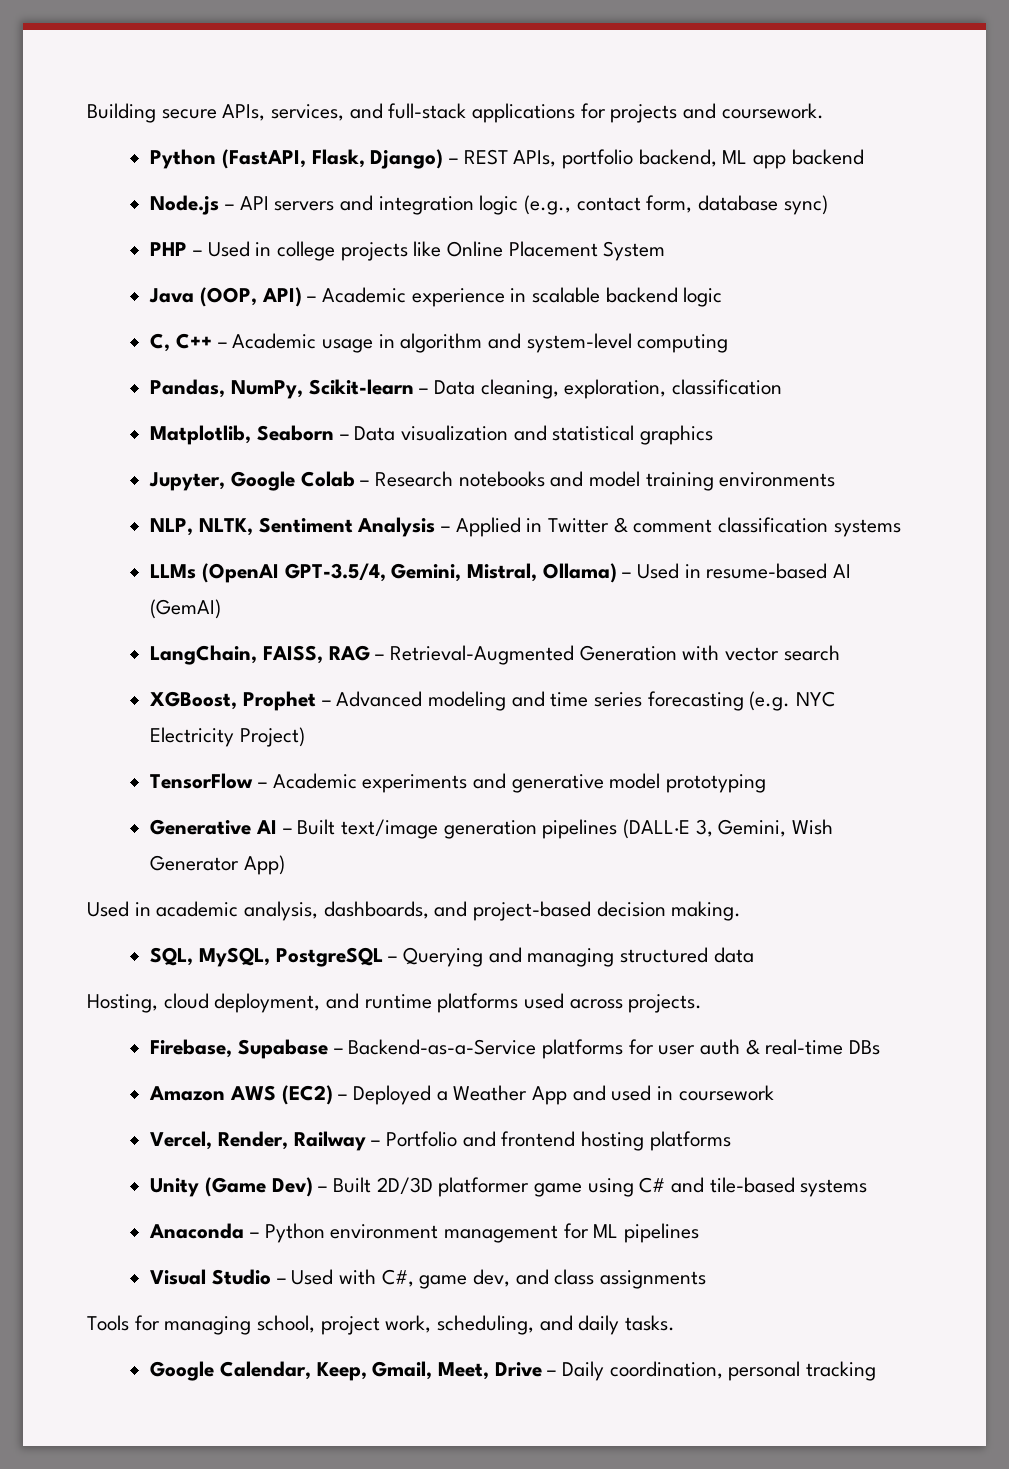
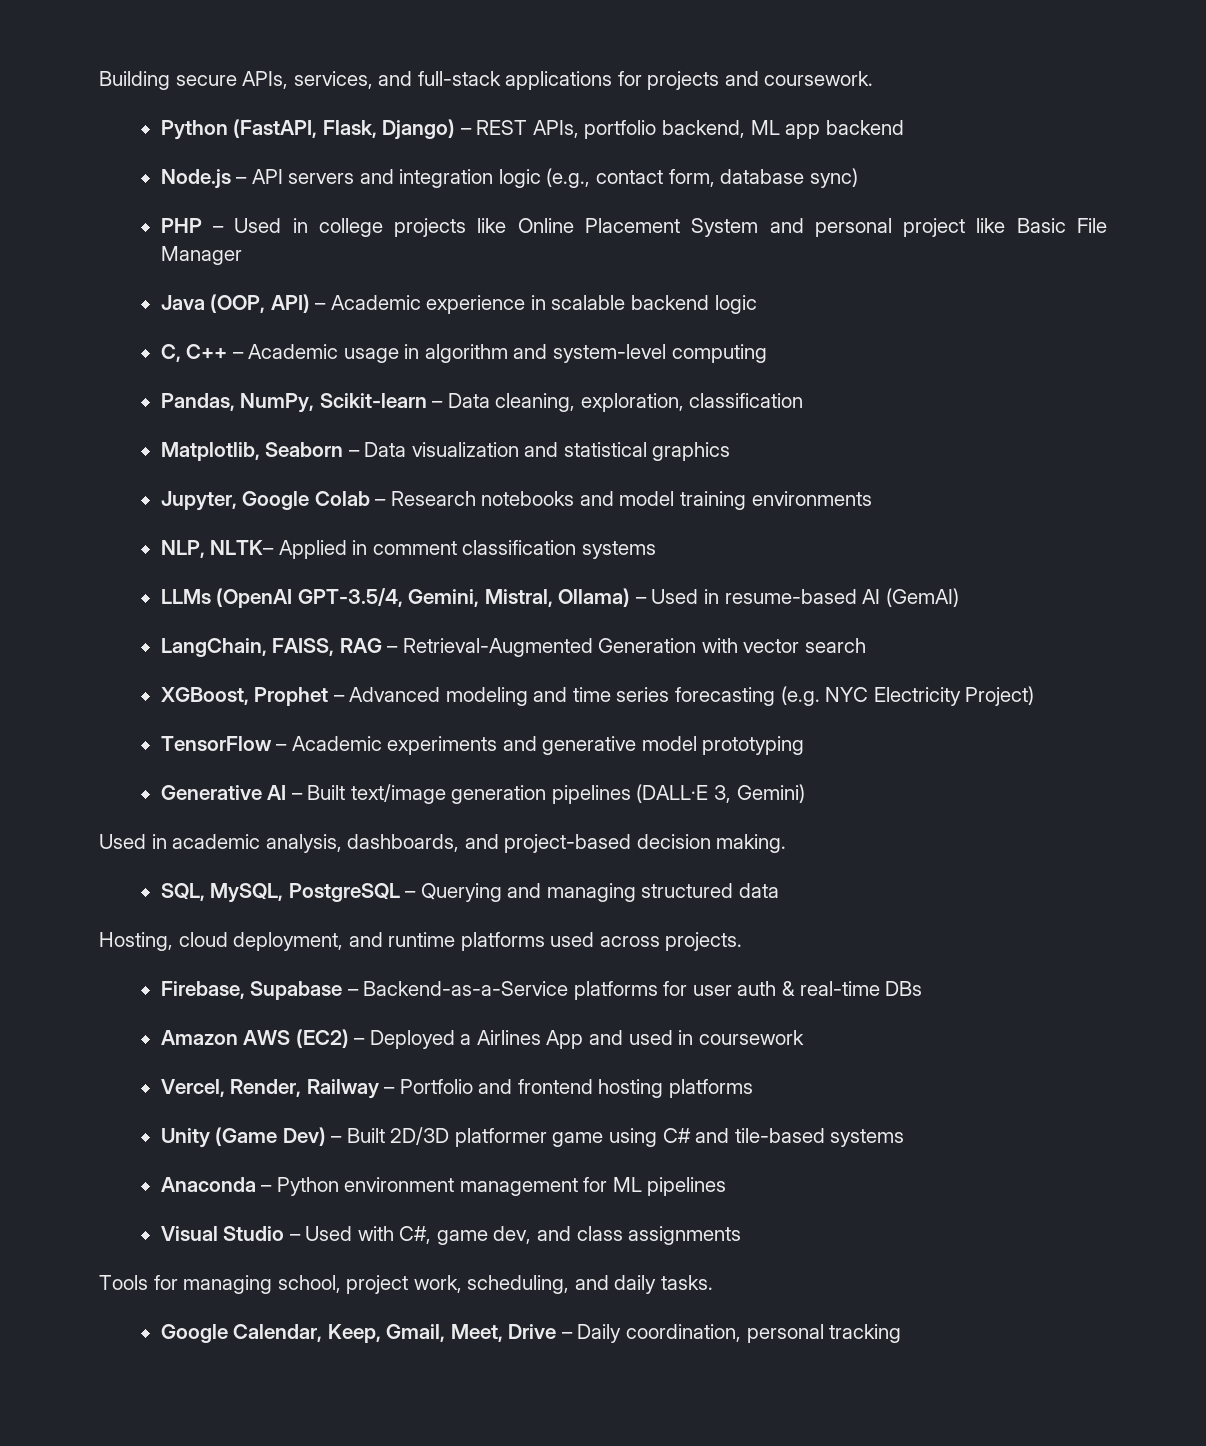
- PHP – Used in college projects like Online Placement System
+ PHP – Used in college projects like Online Placement System and personal project like Basic File Manager
- NLP, NLTK, Sentiment Analysis – Applied in Twitter & comment classification systems
+ NLP, NLTK– Applied in comment classification systems
- Generative AI – Built text/image generation pipelines (DALL·E 3, Gemini, Wish Generator App)
+ Generative AI – Built text/image generation pipelines (DALL·E 3, Gemini)
- Amazon AWS (EC2) – Deployed a Weather App and used in coursework
+ Amazon AWS (EC2) – Deployed a Airlines App and used in coursework

